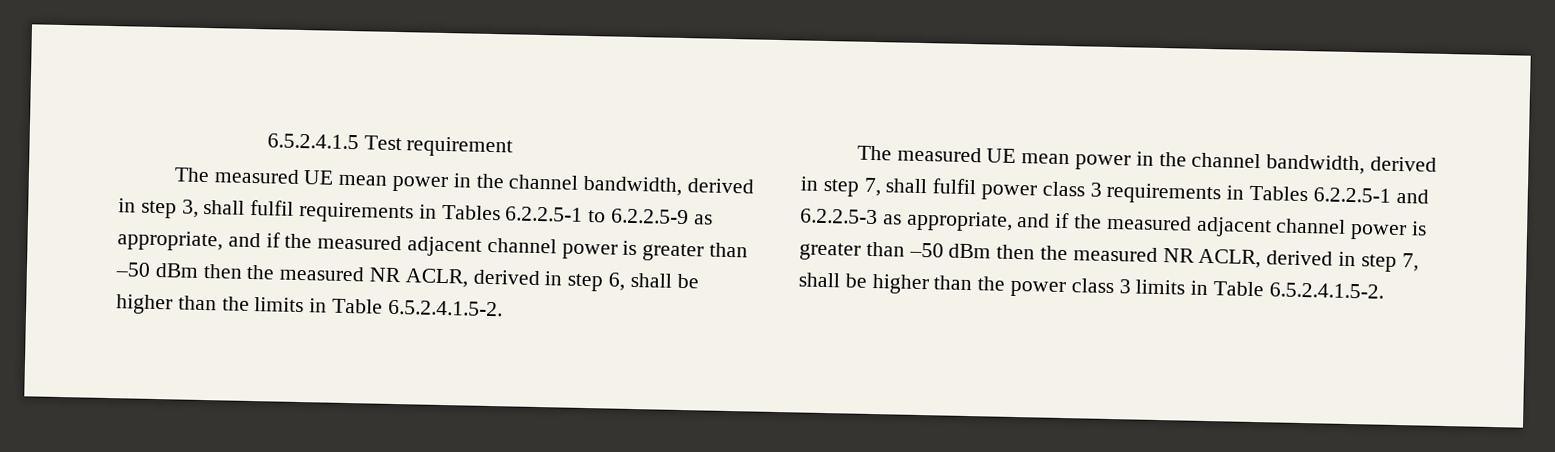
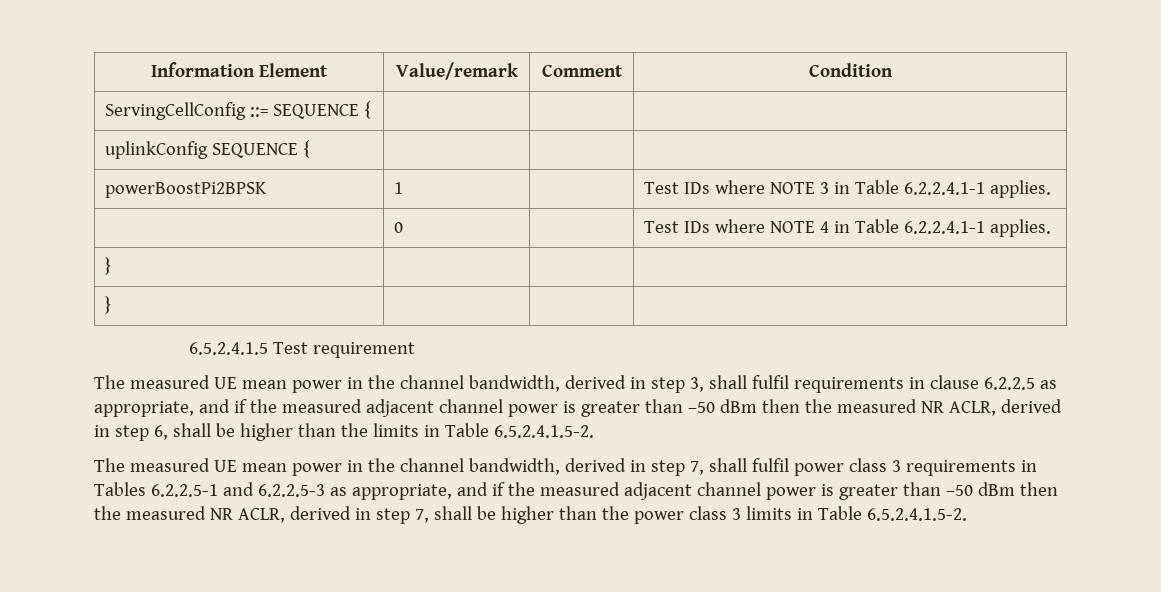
+ Information Element | Value/remark | Comment | Condition
+ ServingCellConfig ::= SEQUENCE { | | |
+ uplinkConfig SEQUENCE { | | |
+ powerBoostPi2BPSK | 1 | | Test IDs where NOTE 3 in Table 6.2.2.4.1-1 applies.
+ | 0 | | Test IDs where NOTE 4 in Table 6.2.2.4.1-1 applies.
+ } | | |
+ } | | |
- The measured UE mean power in the channel bandwidth, derived in step 3, shall fulfil requirements in Tables 6.2.2.5-1 to 6.2.2.5-9 as appropriate, and if the measured adjacent channel power is greater than –50 dBm then the measured NR ACLR, derived in step 6, shall be higher than the limits in Table 6.5.2.4.1.5-2.
+ The measured UE mean power in the channel bandwidth, derived in step 3, shall fulfil requirements in clause 6.2.2.5 as appropriate, and if the measured adjacent channel power is greater than –50 dBm then the measured NR ACLR, derived in step 6, shall be higher than the limits in Table 6.5.2.4.1.5-2.

